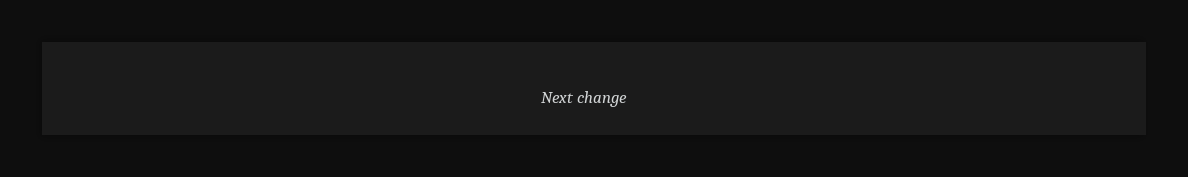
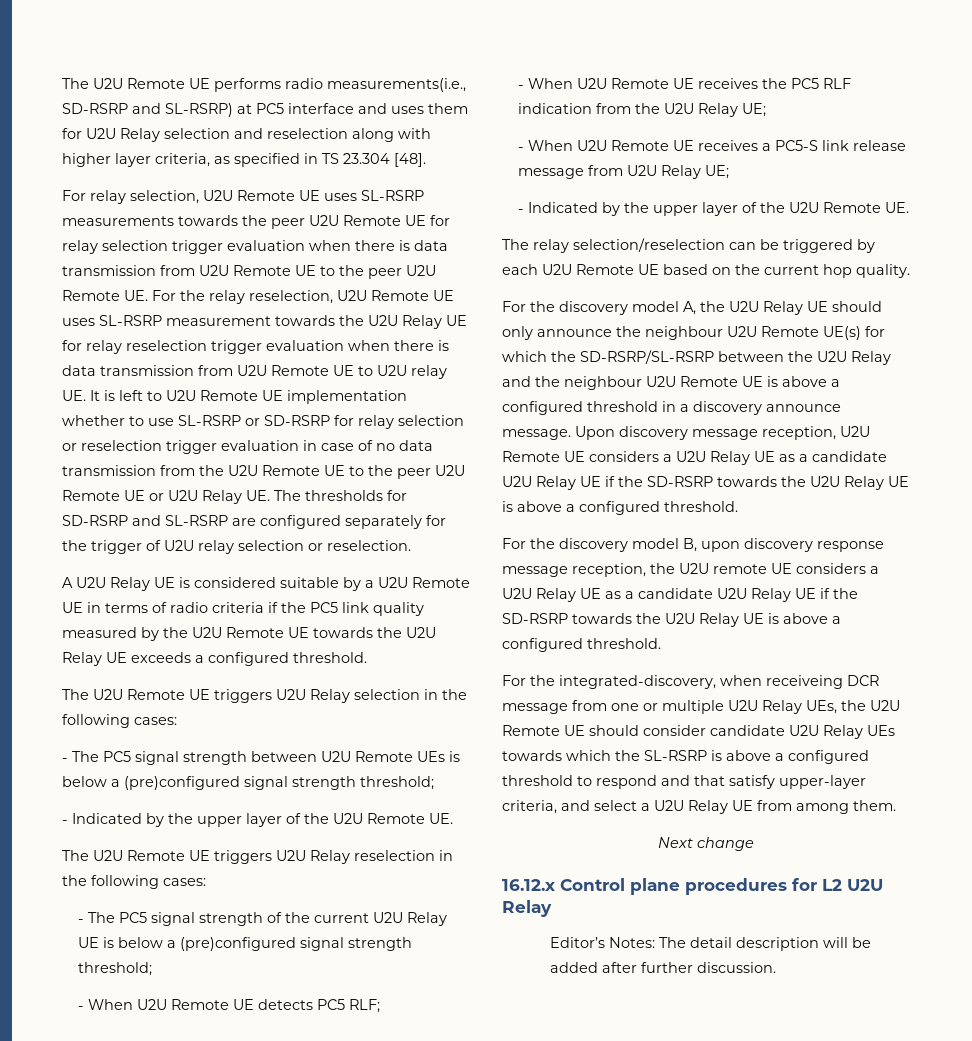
+ The U2U Remote UE performs radio measurements(i.e., SD-RSRP and SL-RSRP) at PC5 interface and uses them for U2U Relay selection and reselection along with higher layer criteria, as specified in TS 23.304 [48].
+ For relay selection, U2U Remote UE uses SL-RSRP measurements towards the peer U2U Remote UE for relay selection trigger evaluation when there is data transmission from U2U Remote UE to the peer U2U Remote UE. For the relay reselection, U2U Remote UE uses SL-RSRP measurement towards the U2U Relay UE for relay reselection trigger evaluation when there is data transmission from U2U Remote UE to U2U relay UE. It is left to U2U Remote UE implementation whether to use SL-RSRP or SD-RSRP for relay selection or reselection trigger evaluation in case of no data transmission from the U2U Remote UE to the peer U2U Remote UE or U2U Relay UE. The thresholds for SD-RSRP and SL-RSRP are configured separately for the trigger of U2U relay selection or reselection.
+ A U2U Relay UE is considered suitable by a U2U Remote UE in terms of radio criteria if the PC5 link quality measured by the U2U Remote UE towards the U2U Relay UE exceeds a configured threshold.
+ The U2U Remote UE triggers U2U Relay selection in the following cases:
+ - The PC5 signal strength between U2U Remote UEs is below a (pre)configured signal strength threshold;
+ - Indicated by the upper layer of the U2U Remote UE.
+ The U2U Remote UE triggers U2U Relay reselection in the following cases:
+ - The PC5 signal strength of the current U2U Relay UE is below a (pre)configured signal strength threshold;
+ - When U2U Remote UE detects PC5 RLF;
+ - When U2U Remote UE receives the PC5 RLF indication from the U2U Relay UE;
+ - When U2U Remote UE receives a PC5-S link release message from U2U Relay UE;
+ - Indicated by the upper layer of the U2U Remote UE.
+ The relay selection/reselection can be triggered by each U2U Remote UE based on the current hop quality.
+ For the discovery model A, the U2U Relay UE should only announce the neighbour U2U Remote UE(s) for which the SD-RSRP/SL-RSRP between the U2U Relay and the neighbour U2U Remote UE is above a configured threshold in a discovery announce message. Upon discovery message reception, U2U Remote UE considers a U2U Relay UE as a candidate U2U Relay UE if the SD-RSRP towards the U2U Relay UE is above a configured threshold.
+ For the discovery model B, upon discovery response message reception, the U2U remote UE considers a U2U Relay UE as a candidate U2U Relay UE if the SD-RSRP towards the U2U Relay UE is above a configured threshold.
+ For the integrated-discovery, when receiveing DCR message from one or multiple U2U Relay UEs, the U2U Remote UE should consider candidate U2U Relay UEs towards which the SL-RSRP is above a configured threshold to respond and that satisfy upper-layer criteria, and select a U2U Relay UE from among them.
  Next change
+ 16.12.x Control plane procedures for L2 U2U Relay
+ Editor’s Notes: The detail description will be added after further discussion.

